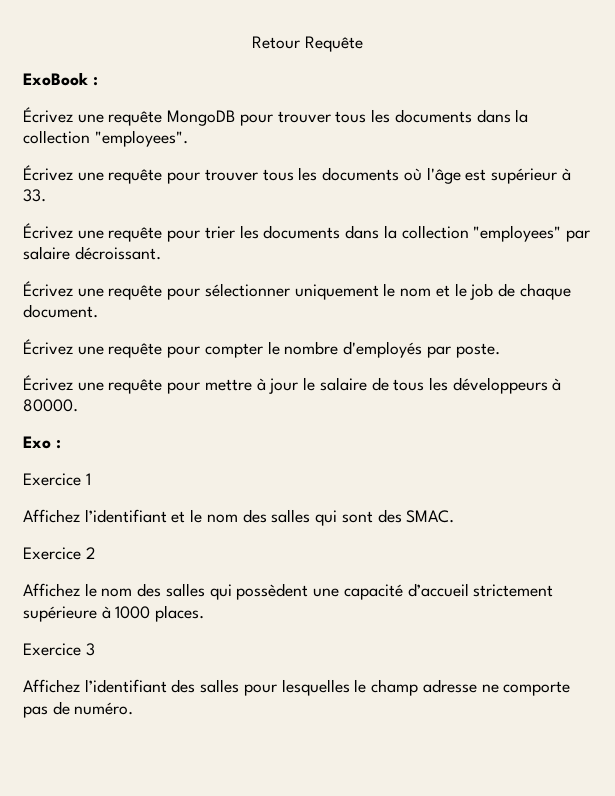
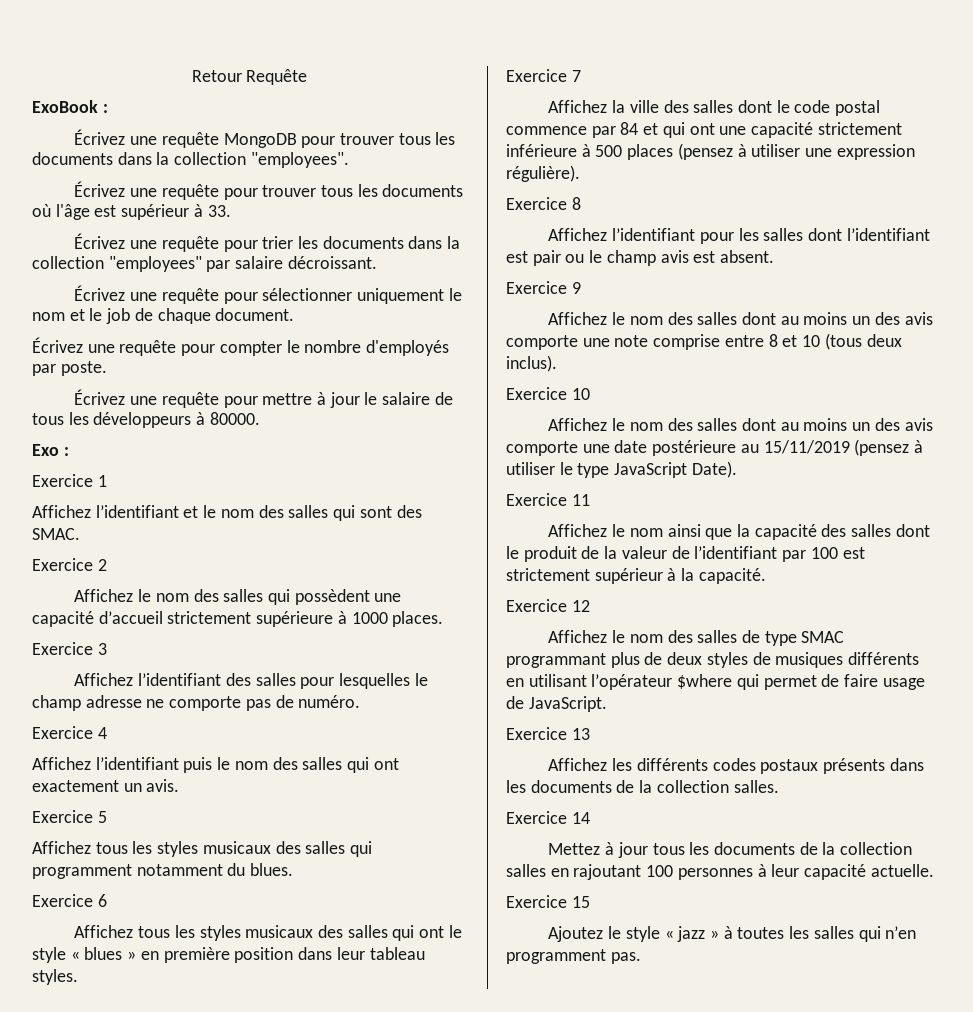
+ Exercice 4
+ Affichez l’identifiant puis le nom des salles qui ont exactement un avis.
+ Exercice 5
+ Affichez tous les styles musicaux des salles qui programment notamment du blues.
+ Exercice 6
+ Affichez tous les styles musicaux des salles qui ont le style « blues » en première position dans leur tableau styles.
+ Exercice 7
+ Affichez la ville des salles dont le code postal commence par 84 et qui ont une capacité strictement inférieure à 500 places (pensez à utiliser une expression régulière).
+ Exercice 8
+ Affichez l’identifiant pour les salles dont l’identifiant est pair ou le champ avis est absent.
+ Exercice 9
+ Affichez le nom des salles dont au moins un des avis comporte une note comprise entre 8 et 10 (tous deux inclus).
+ Exercice 10
+ Affichez le nom des salles dont au moins un des avis comporte une date postérieure au 15/11/2019 (pensez à utiliser le type JavaScript Date).
+ Exercice 11
+ Affichez le nom ainsi que la capacité des salles dont le produit de la valeur de l’identifiant par 100 est strictement supérieur à la capacité.
+ Exercice 12
+ Affichez le nom des salles de type SMAC programmant plus de deux styles de musiques différents en utilisant l’opérateur $where qui permet de faire usage de JavaScript.
+ Exercice 13
+ Affichez les différents codes postaux présents dans les documents de la collection salles.
+ Exercice 14
+ Mettez à jour tous les documents de la collection salles en rajoutant 100 personnes à leur capacité actuelle.
+ Exercice 15
+ Ajoutez le style « jazz » à toutes les salles qui n’en programment pas.

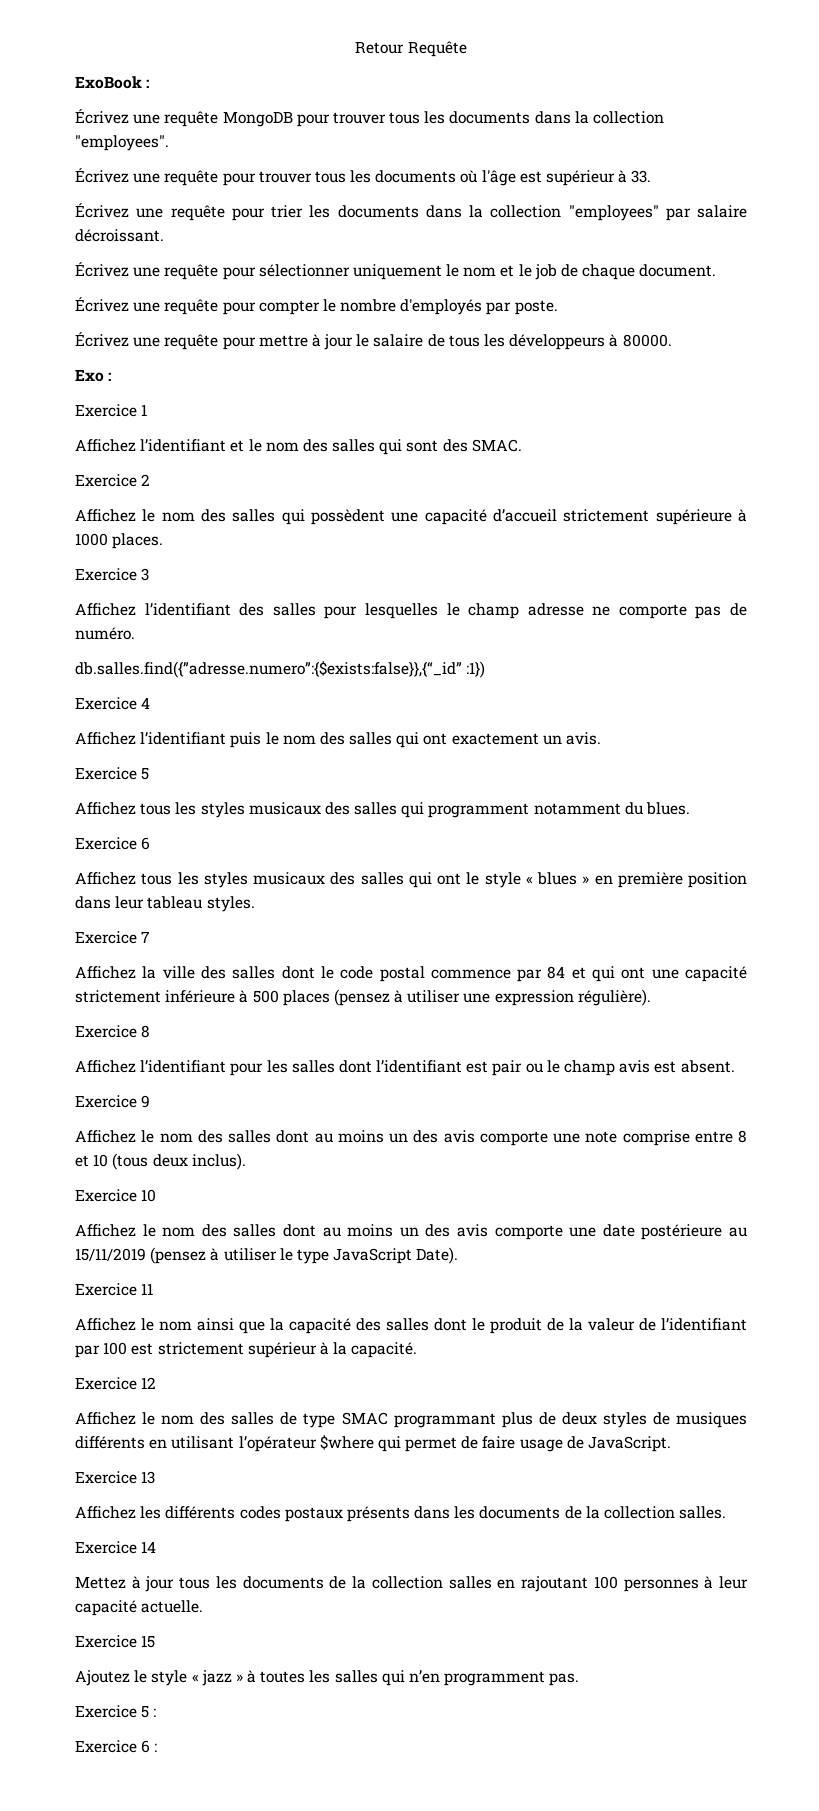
+ db.salles.find({”adresse.numero”:{$exists:false}},{“_id” :1})
+ Exercice 5 :
+ Exercice 6 :

